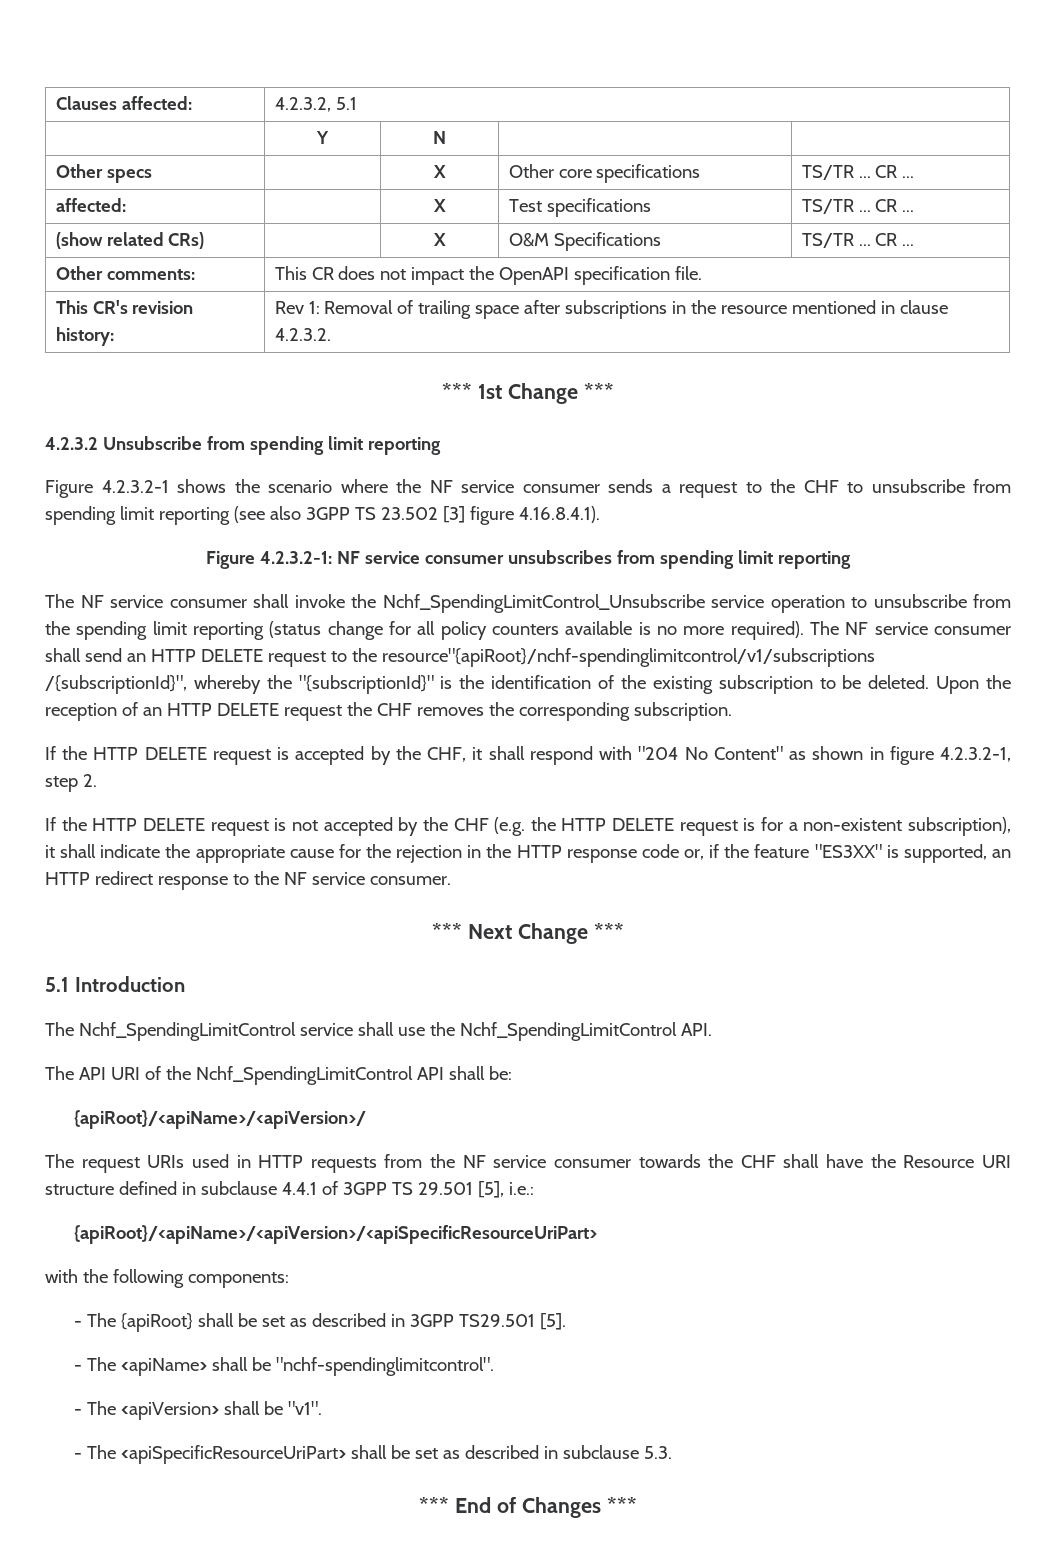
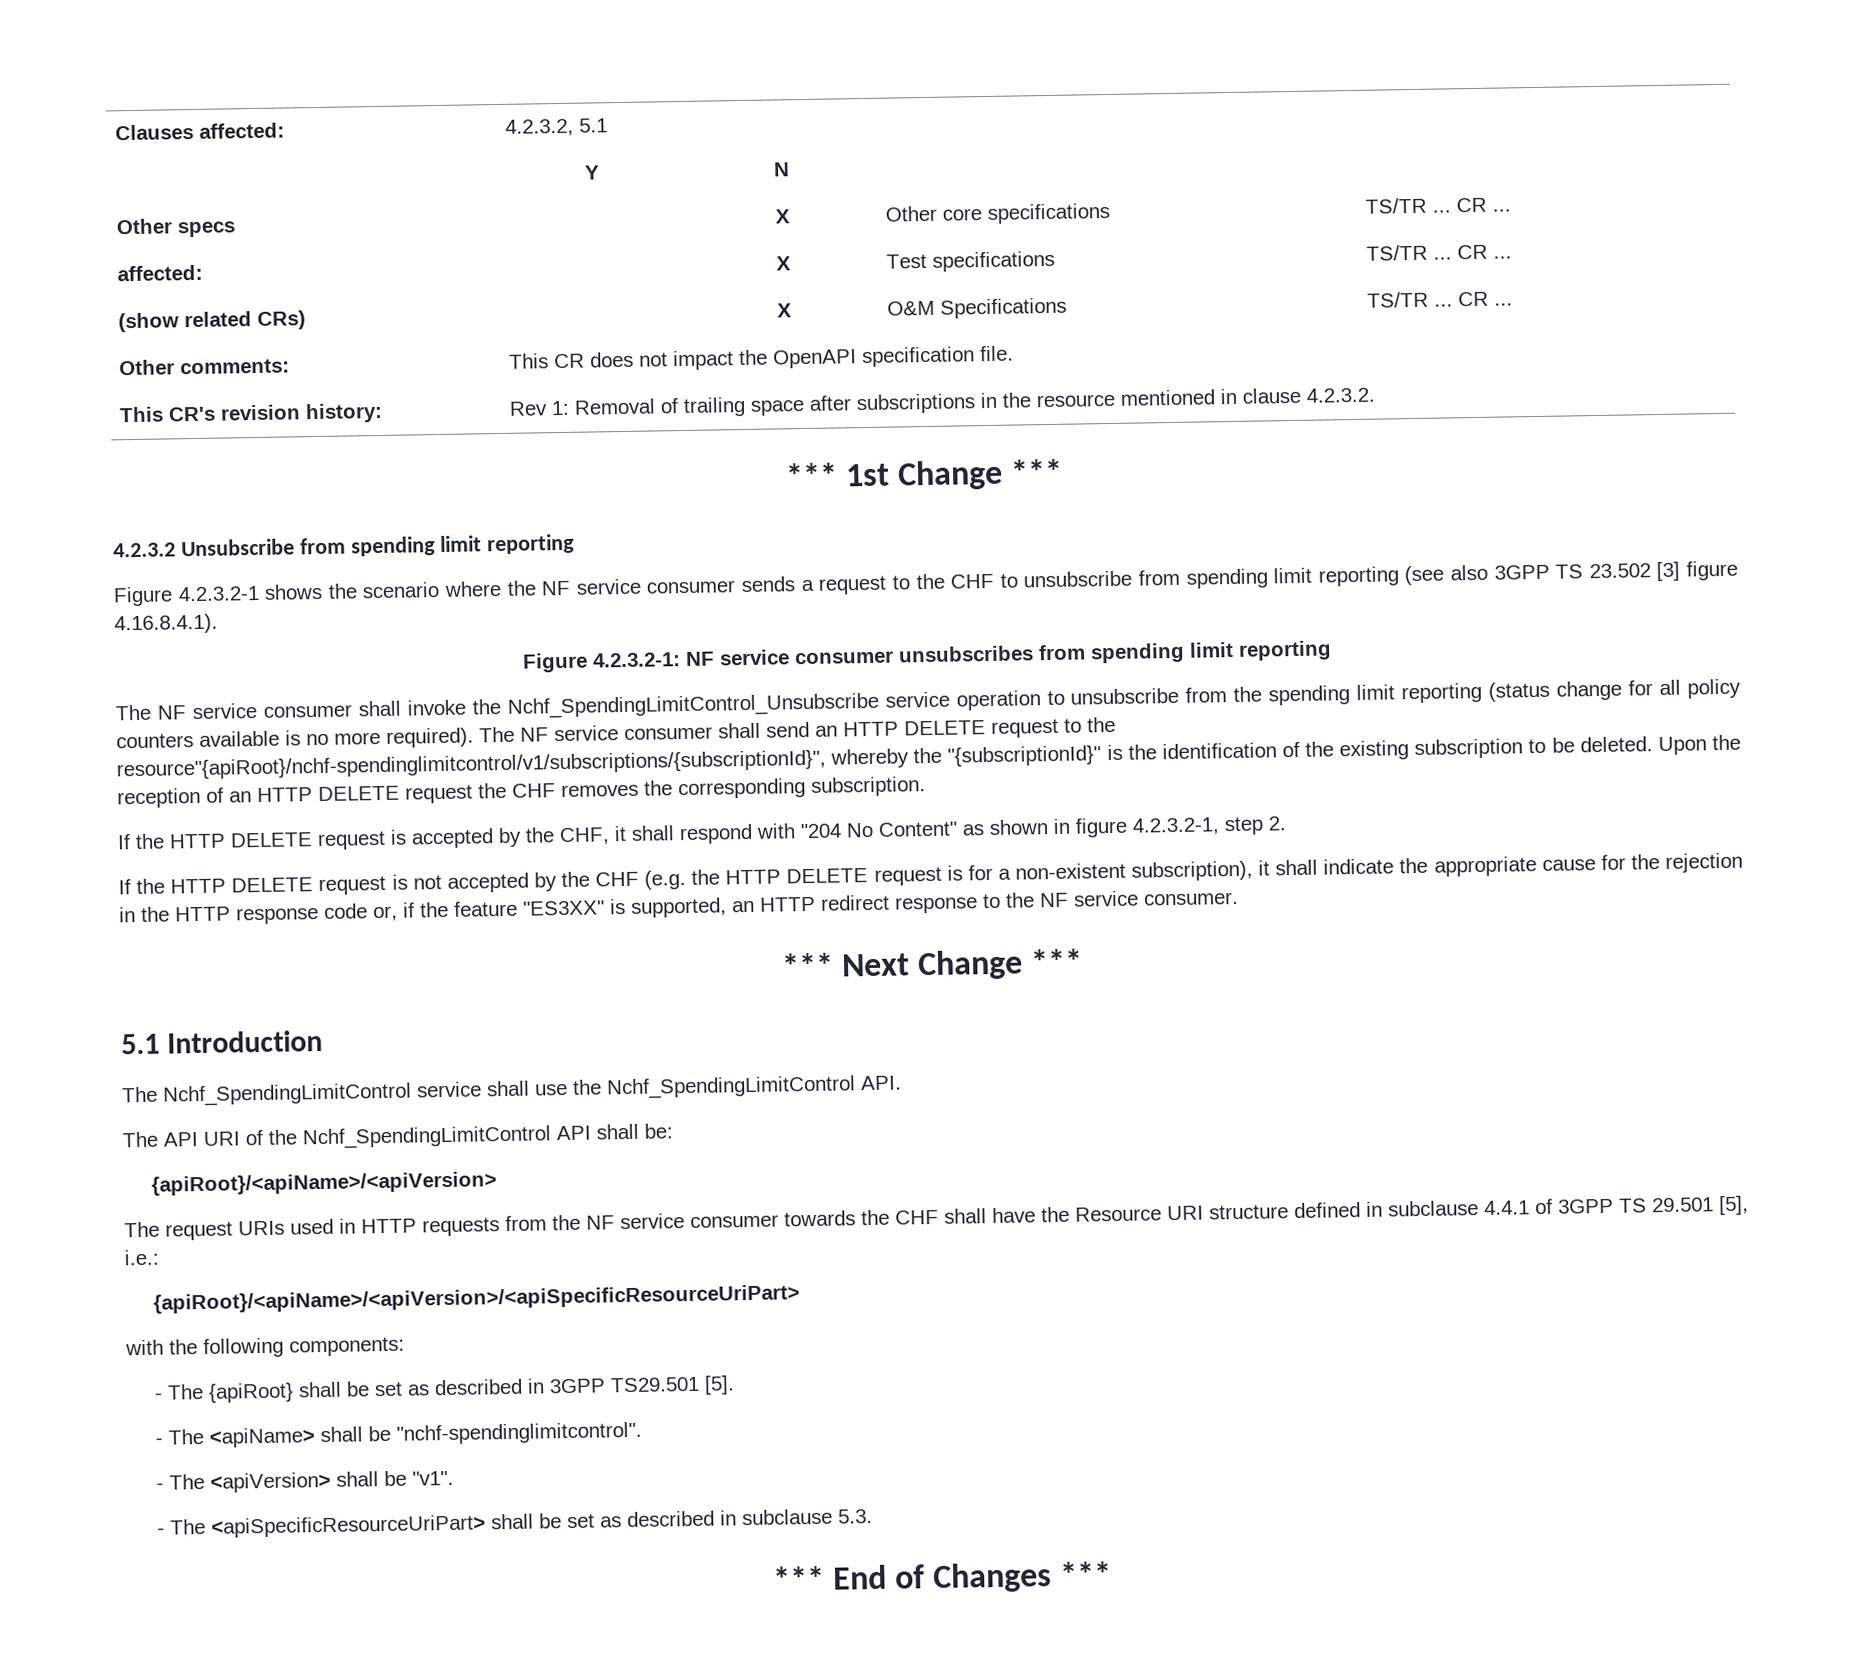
- The NF service consumer shall send an HTTP DELETE request to the resource"{apiRoot}/nchf-spendinglimitcontrol/v1/subscriptions /{subscriptionId}", whereby the "{subscriptionId}" is the identification of the existing subscription to be deleted.
+ The NF service consumer shall send an HTTP DELETE request to the resource"{apiRoot}/nchf-spendinglimitcontrol/v1/subscriptions/{subscriptionId}", whereby the "{subscriptionId}" is the identification of the existing subscription to be deleted.
- {apiRoot}/<apiName>/<apiVersion>/
+ {apiRoot}/<apiName>/<apiVersion>

